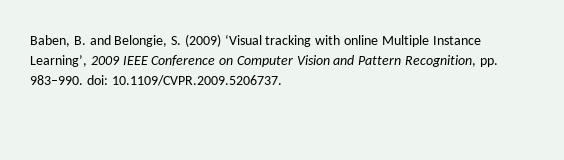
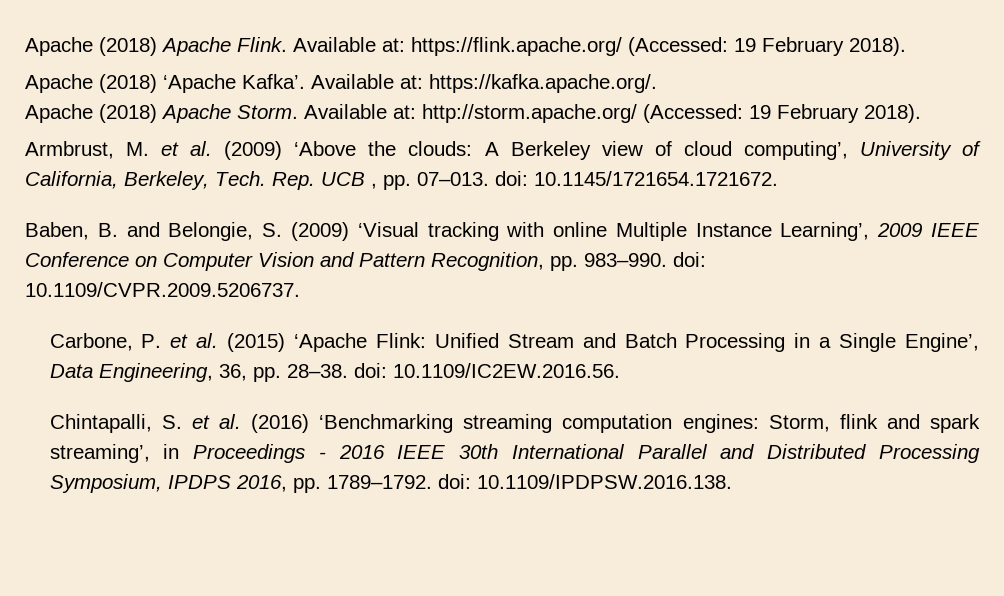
+ Apache (2018) Apache Flink. Available at: https://flink.apache.org/ (Accessed: 19 February 2018).
+ Apache (2018) ‘Apache Kafka’. Available at: https://kafka.apache.org/.
+ Apache (2018) Apache Storm. Available at: http://storm.apache.org/ (Accessed: 19 February 2018).
+ Armbrust, M. et al. (2009) ‘Above the clouds: A Berkeley view of cloud computing’, University of California, Berkeley, Tech. Rep. UCB , pp. 07–013. doi: 10.1145/1721654.1721672.
+ Carbone, P. et al. (2015) ‘Apache Flink: Unified Stream and Batch Processing in a Single Engine’, Data Engineering, 36, pp. 28–38. doi: 10.1109/IC2EW.2016.56.
+ Chintapalli, S. et al. (2016) ‘Benchmarking streaming computation engines: Storm, flink and spark streaming’, in Proceedings - 2016 IEEE 30th International Parallel and Distributed Processing Symposium, IPDPS 2016, pp. 1789–1792. doi: 10.1109/IPDPSW.2016.138.

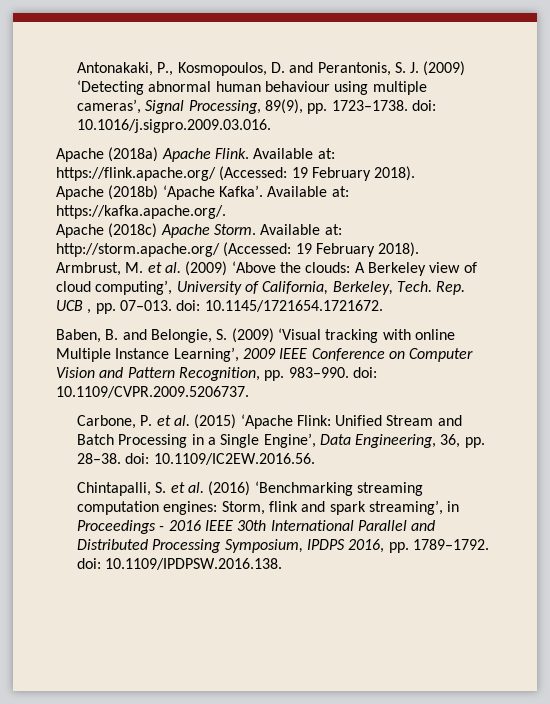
- Apache (2018) Apache Flink.
+ Antonakaki, P., Kosmopoulos, D. and Perantonis, S. J. (2009) ‘Detecting abnormal human behaviour using multiple cameras’, Signal Processing, 89(9), pp. 1723–1738. doi: 10.1016/j.sigpro.2009.03.016.
+ Apache (2018a) Apache Flink.
- Apache (2018) ‘Apache Kafka’.
+ Apache (2018b) ‘Apache Kafka’.
- Apache (2018) Apache Storm.
+ Apache (2018c) Apache Storm.

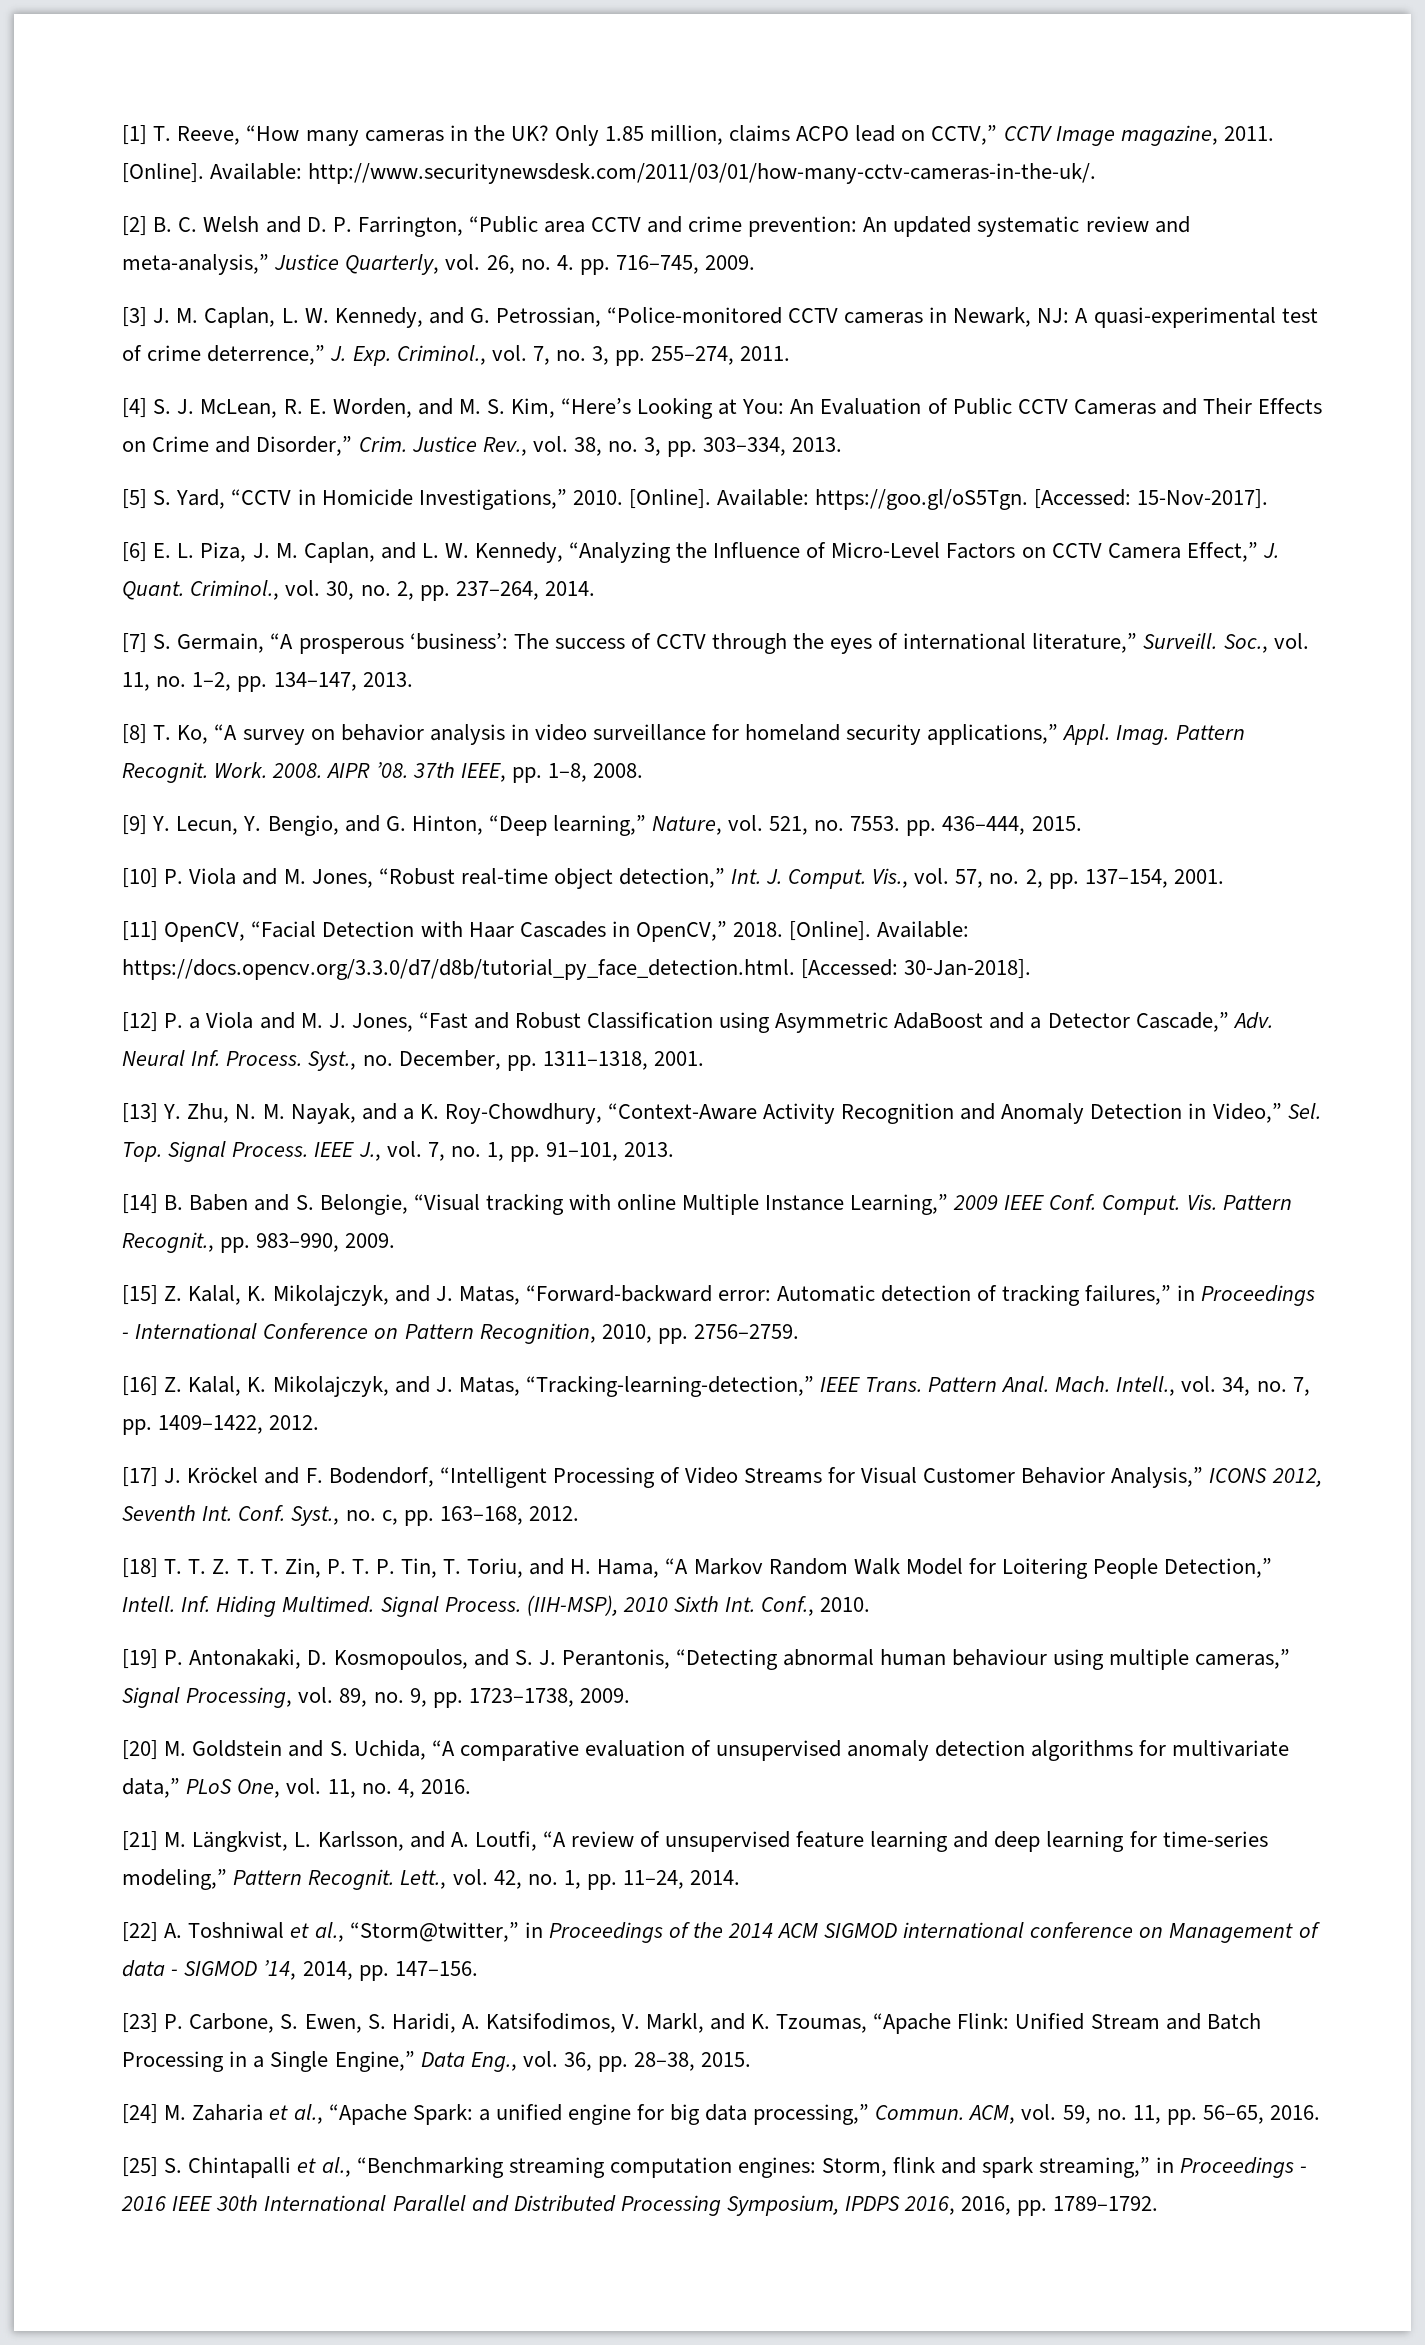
- Antonakaki, P., Kosmopoulos, D. and Perantonis, S. J. (2009) ‘Detecting abnormal human behaviour using multiple cameras’, Signal Processing, 89(9), pp. 1723–1738. doi: 10.1016/j.sigpro.2009.03.016.
- Apache (2018a) Apache Flink. Available at: https://flink.apache.org/ (Accessed: 19 February 2018).
- Apache (2018b) ‘Apache Kafka’. Available at: https://kafka.apache.org/.
- Apache (2018c) Apache Storm. Available at: http://storm.apache.org/ (Accessed: 19 February 2018).
- Armbrust, M. et al. (2009) ‘Above the clouds: A Berkeley view of cloud computing’, University of California, Berkeley, Tech. Rep. UCB , pp. 07–013. doi: 10.1145/1721654.1721672.
- Baben, B. and Belongie, S. (2009) ‘Visual tracking with online Multiple Instance Learning’, 2009 IEEE Conference on Computer Vision and Pattern Recognition, pp. 983–990. doi: 10.1109/CVPR.2009.5206737.
- Carbone, P. et al. (2015) ‘Apache Flink: Unified Stream and Batch Processing in a Single Engine’, Data Engineering, 36, pp. 28–38. doi: 10.1109/IC2EW.2016.56.
- Chintapalli, S. et al. (2016) ‘Benchmarking streaming computation engines: Storm, flink and spark streaming’, in Proceedings - 2016 IEEE 30th International Parallel and Distributed Processing Symposium, IPDPS 2016, pp. 1789–1792. doi: 10.1109/IPDPSW.2016.138.
+ [1] T. Reeve, “How many cameras in the UK? Only 1.85 million, claims ACPO lead on CCTV,” CCTV Image magazine, 2011. [Online]. Available: http://www.securitynewsdesk.com/2011/03/01/how-many-cctv-cameras-in-the-uk/.
+ [2] B. C. Welsh and D. P. Farrington, “Public area CCTV and crime prevention: An updated systematic review and meta-analysis,” Justice Quarterly, vol. 26, no. 4. pp. 716–745, 2009.
+ [3] J. M. Caplan, L. W. Kennedy, and G. Petrossian, “Police-monitored CCTV cameras in Newark, NJ: A quasi-experimental test of crime deterrence,” J. Exp. Criminol., vol. 7, no. 3, pp. 255–274, 2011.
+ [4] S. J. McLean, R. E. Worden, and M. S. Kim, “Here’s Looking at You: An Evaluation of Public CCTV Cameras and Their Effects on Crime and Disorder,” Crim. Justice Rev., vol. 38, no. 3, pp. 303–334, 2013.
+ [5] S. Yard, “CCTV in Homicide Investigations,” 2010. [Online]. Available: https://goo.gl/oS5Tgn. [Accessed: 15-Nov-2017].
+ [6] E. L. Piza, J. M. Caplan, and L. W. Kennedy, “Analyzing the Influence of Micro-Level Factors on CCTV Camera Effect,” J. Quant. Criminol., vol. 30, no. 2, pp. 237–264, 2014.
+ [7] S. Germain, “A prosperous ‘business’: The success of CCTV through the eyes of international literature,” Surveill. Soc., vol. 11, no. 1–2, pp. 134–147, 2013.
+ [8] T. Ko, “A survey on behavior analysis in video surveillance for homeland security applications,” Appl. Imag. Pattern Recognit. Work. 2008. AIPR ’08. 37th IEEE, pp. 1–8, 2008.
+ [9] Y. Lecun, Y. Bengio, and G. Hinton, “Deep learning,” Nature, vol. 521, no. 7553. pp. 436–444, 2015.
+ [10] P. Viola and M. Jones, “Robust real-time object detection,” Int. J. Comput. Vis., vol. 57, no. 2, pp. 137–154, 2001.
+ [11] OpenCV, “Facial Detection with Haar Cascades in OpenCV,” 2018. [Online]. Available: https://docs.opencv.org/3.3.0/d7/d8b/tutorial_py_face_detection.html. [Accessed: 30-Jan-2018].
+ [12] P. a Viola and M. J. Jones, “Fast and Robust Classification using Asymmetric AdaBoost and a Detector Cascade,” Adv. Neural Inf. Process. Syst., no. December, pp. 1311–1318, 2001.
+ [13] Y. Zhu, N. M. Nayak, and a K. Roy-Chowdhury, “Context-Aware Activity Recognition and Anomaly Detection in Video,” Sel. Top. Signal Process. IEEE J., vol. 7, no. 1, pp. 91–101, 2013.
+ [14] B. Baben and S. Belongie, “Visual tracking with online Multiple Instance Learning,” 2009 IEEE Conf. Comput. Vis. Pattern Recognit., pp. 983–990, 2009.
+ [15] Z. Kalal, K. Mikolajczyk, and J. Matas, “Forward-backward error: Automatic detection of tracking failures,” in Proceedings - International Conference on Pattern Recognition, 2010, pp. 2756–2759.
+ [16] Z. Kalal, K. Mikolajczyk, and J. Matas, “Tracking-learning-detection,” IEEE Trans. Pattern Anal. Mach. Intell., vol. 34, no. 7, pp. 1409–1422, 2012.
+ [17] J. Kröckel and F. Bodendorf, “Intelligent Processing of Video Streams for Visual Customer Behavior Analysis,” ICONS 2012, Seventh Int. Conf. Syst., no. c, pp. 163–168, 2012.
+ [18] T. T. Z. T. T. Zin, P. T. P. Tin, T. Toriu, and H. Hama, “A Markov Random Walk Model for Loitering People Detection,” Intell. Inf. Hiding Multimed. Signal Process. (IIH-MSP), 2010 Sixth Int. Conf., 2010.
+ [19] P. Antonakaki, D. Kosmopoulos, and S. J. Perantonis, “Detecting abnormal human behaviour using multiple cameras,” Signal Processing, vol. 89, no. 9, pp. 1723–1738, 2009.
+ [20] M. Goldstein and S. Uchida, “A comparative evaluation of unsupervised anomaly detection algorithms for multivariate data,” PLoS One, vol. 11, no. 4, 2016.
+ [21] M. Längkvist, L. Karlsson, and A. Loutfi, “A review of unsupervised feature learning and deep learning for time-series modeling,” Pattern Recognit. Lett., vol. 42, no. 1, pp. 11–24, 2014.
+ [22] A. Toshniwal et al., “Storm@twitter,” in Proceedings of the 2014 ACM SIGMOD international conference on Management of data - SIGMOD ’14, 2014, pp. 147–156.
+ [23] P. Carbone, S. Ewen, S. Haridi, A. Katsifodimos, V. Markl, and K. Tzoumas, “Apache Flink: Unified Stream and Batch Processing in a Single Engine,” Data Eng., vol. 36, pp. 28–38, 2015.
+ [24] M. Zaharia et al., “Apache Spark: a unified engine for big data processing,” Commun. ACM, vol. 59, no. 11, pp. 56–65, 2016.
+ [25] S. Chintapalli et al., “Benchmarking streaming computation engines: Storm, flink and spark streaming,” in Proceedings - 2016 IEEE 30th International Parallel and Distributed Processing Symposium, IPDPS 2016, 2016, pp. 1789–1792.

